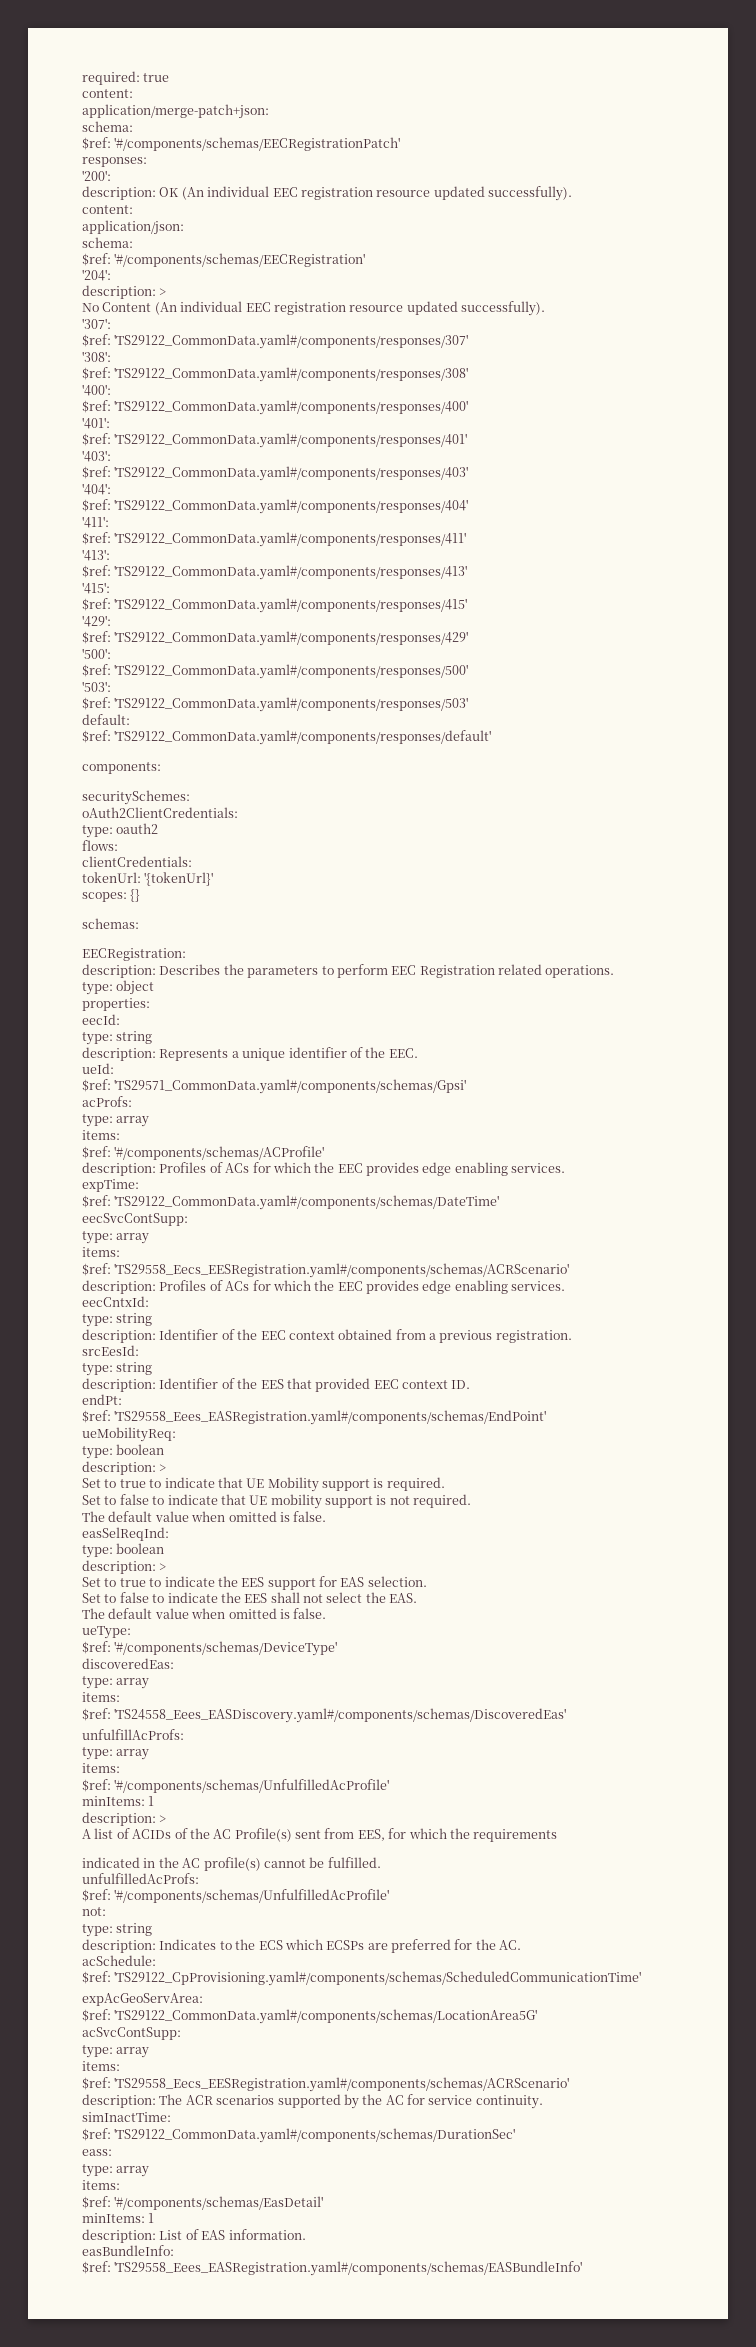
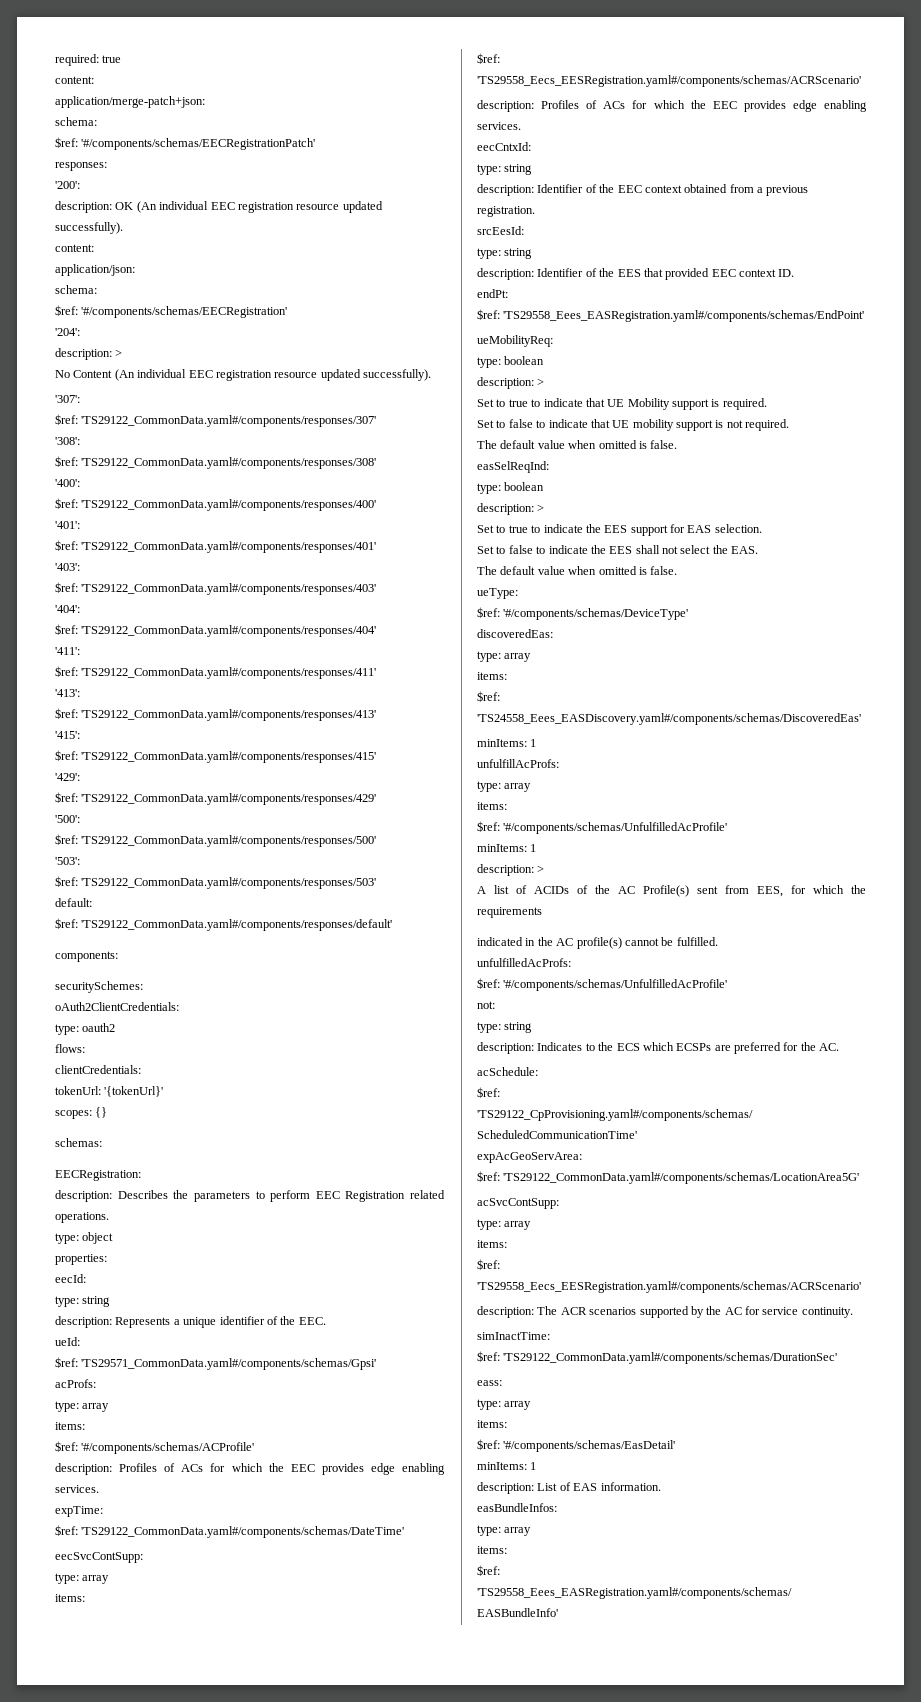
  $ref: 'TS24558_Eees_EASDiscovery.yaml#/components/schemas/DiscoveredEas'
+ minItems: 1
- easBundleInfo:
+ easBundleInfos:
+ type: array
+ items:

